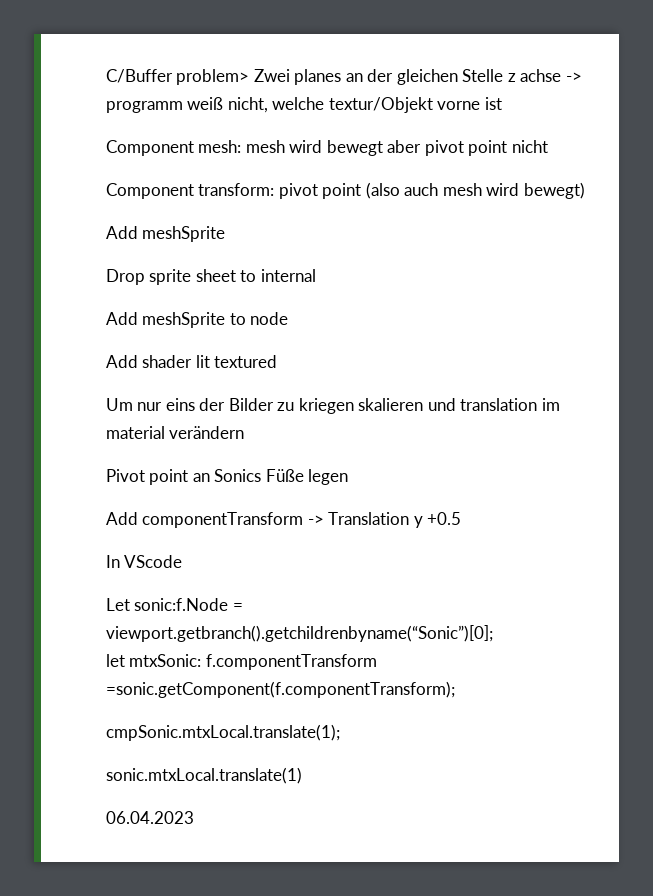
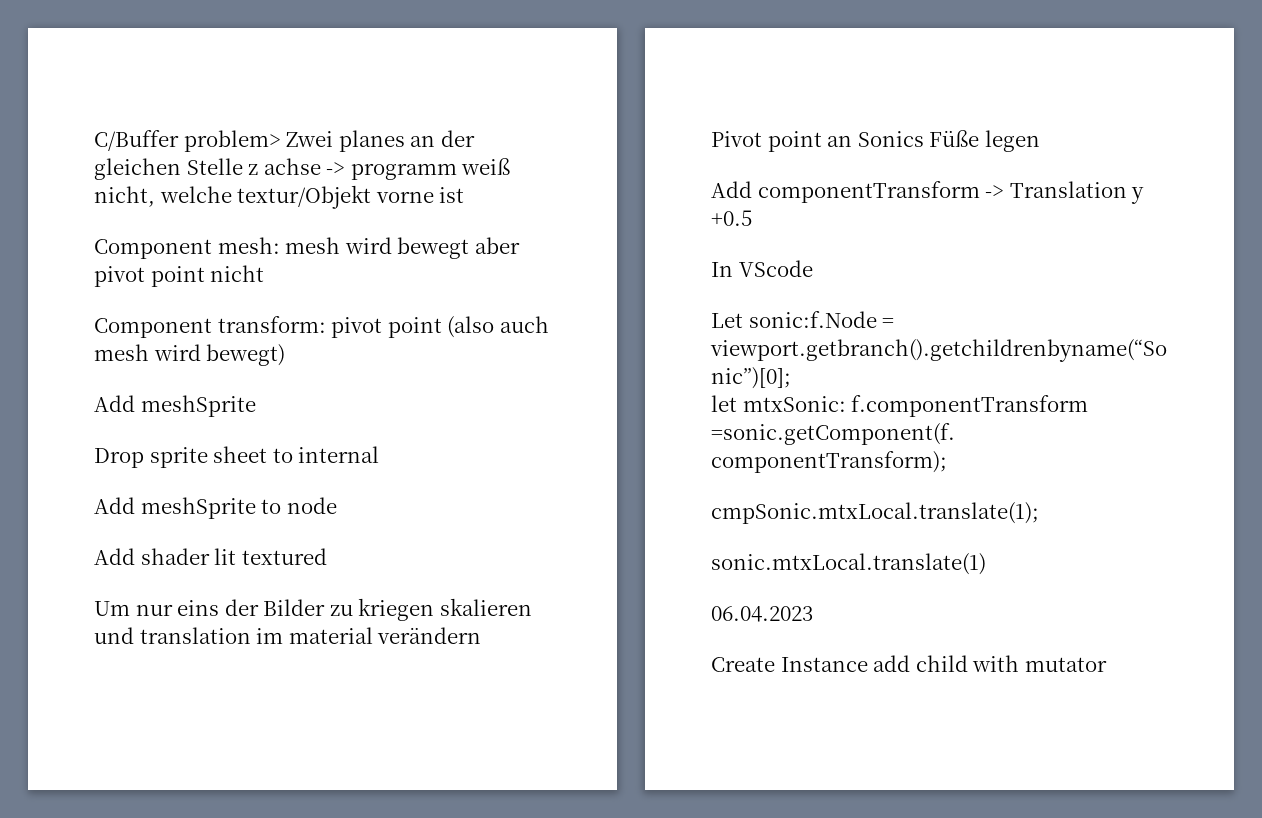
+ Create Instance add child with mutator

